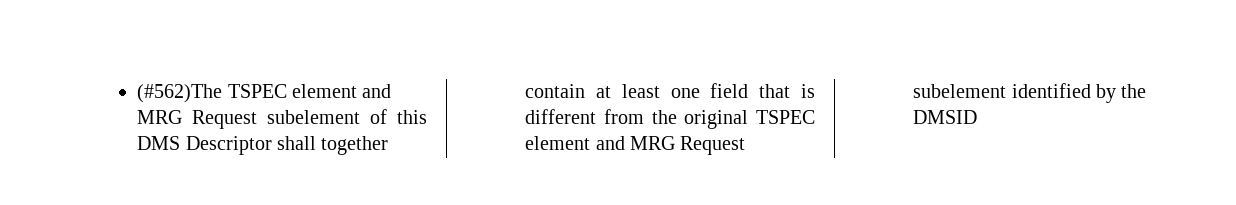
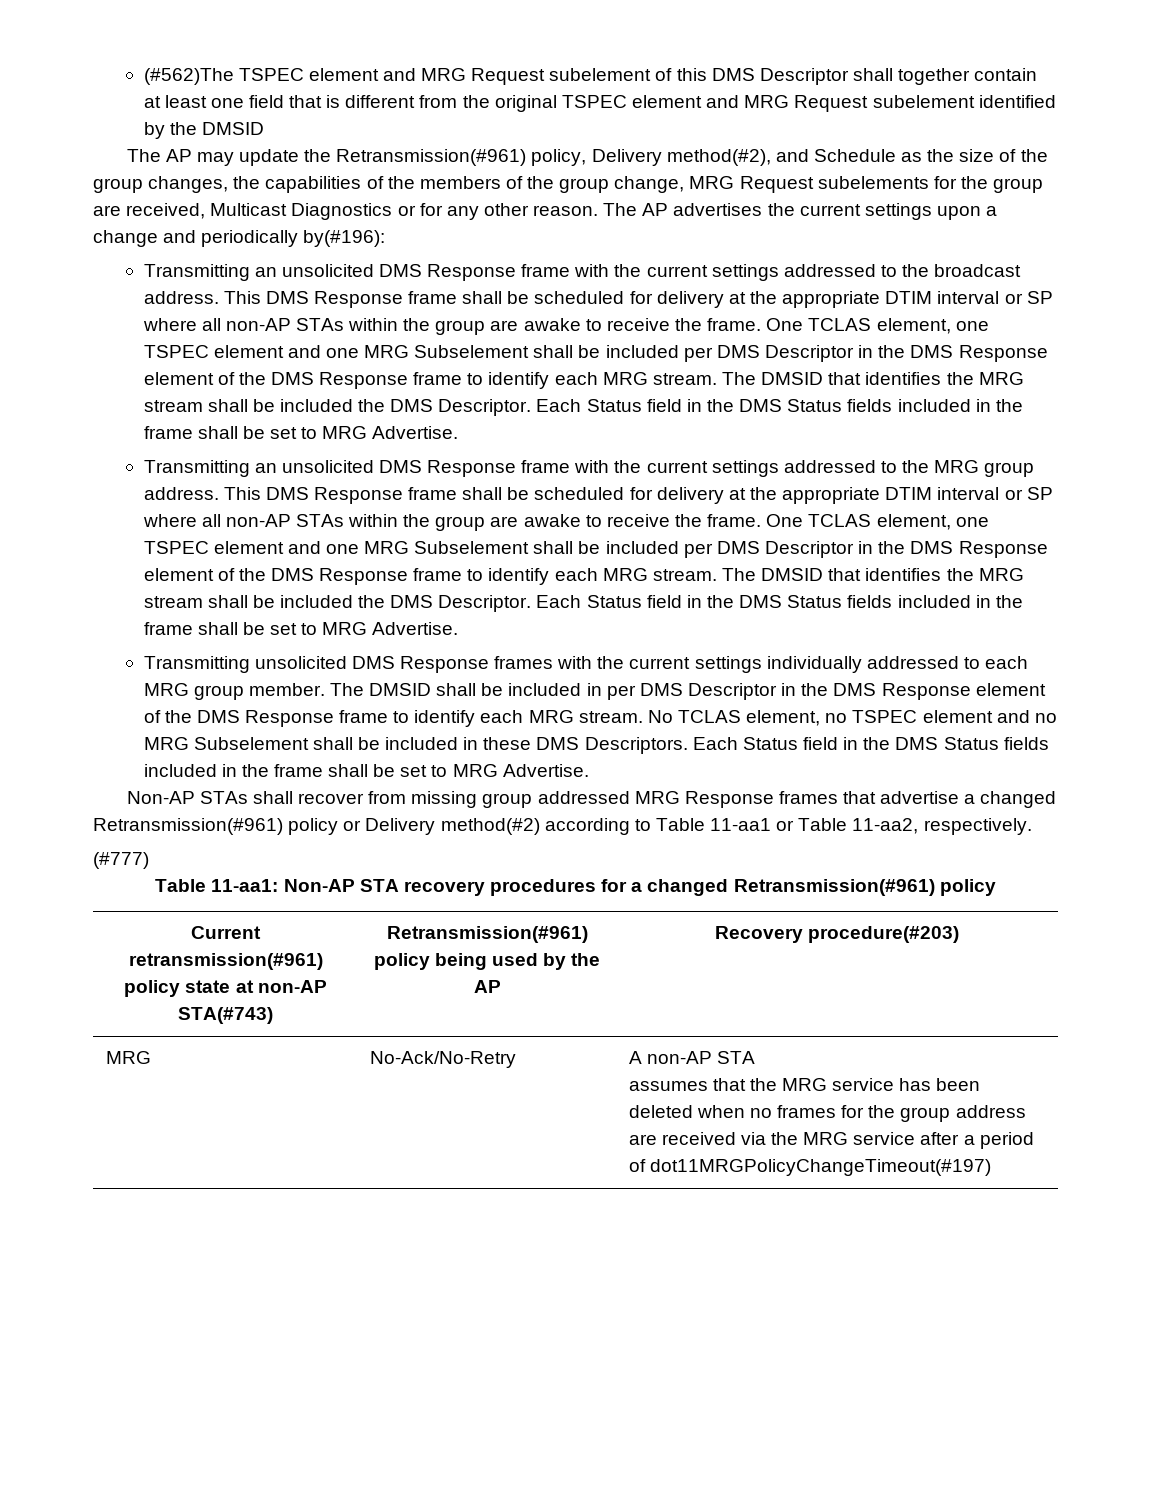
+ The AP may update the Retransmission(#961) policy, Delivery method(#2), and Schedule as the size of the group changes, the capabilities of the members of the group change, MRG Request subelements for the group are received, Multicast Diagnostics or for any other reason. The AP advertises the current settings upon a change and periodically by(#196):
+ Transmitting an unsolicited DMS Response frame with the current settings addressed to the broadcast address. This DMS Response frame shall be scheduled for delivery at the appropriate DTIM interval or SP where all non-AP STAs within the group are awake to receive the frame. One TCLAS element, one TSPEC element and one MRG Subselement shall be included per DMS Descriptor in the DMS Response element of the DMS Response frame to identify each MRG stream. The DMSID that identifies the MRG stream shall be included the DMS Descriptor. Each Status field in the DMS Status fields included in the frame shall be set to MRG Advertise.
+ Transmitting an unsolicited DMS Response frame with the current settings addressed to the MRG group address. This DMS Response frame shall be scheduled for delivery at the appropriate DTIM interval or SP where all non-AP STAs within the group are awake to receive the frame. One TCLAS element, one TSPEC element and one MRG Subselement shall be included per DMS Descriptor in the DMS Response element of the DMS Response frame to identify each MRG stream. The DMSID that identifies the MRG stream shall be included the DMS Descriptor. Each Status field in the DMS Status fields included in the frame shall be set to MRG Advertise.
+ Transmitting unsolicited DMS Response frames with the current settings individually addressed to each MRG group member. The DMSID shall be included in per DMS Descriptor in the DMS Response element of the DMS Response frame to identify each MRG stream. No TCLAS element, no TSPEC element and no MRG Subselement shall be included in these DMS Descriptors. Each Status field in the DMS Status fields included in the frame shall be set to MRG Advertise.
+ Non-AP STAs shall recover from missing group addressed MRG Response frames that advertise a changed Retransmission(#961) policy or Delivery method(#2) according to Table 11-aa1 or Table 11-aa2, respectively.
+ (#777)
+ Table 11-aa1: Non-AP STA recovery procedures for a changed Retransmission(#961) policy
+ Current retransmission(#961) policy state at non-AP STA(#743) | Retransmission(#961) policy being used by the AP | Recovery procedure(#203)
+ MRG | No-Ack/No-Retry | A non-AP STA
+ assumes that the MRG service has been deleted when no frames for the group address are received via the MRG service after a period of dot11MRGPolicyChangeTimeout(#197)

